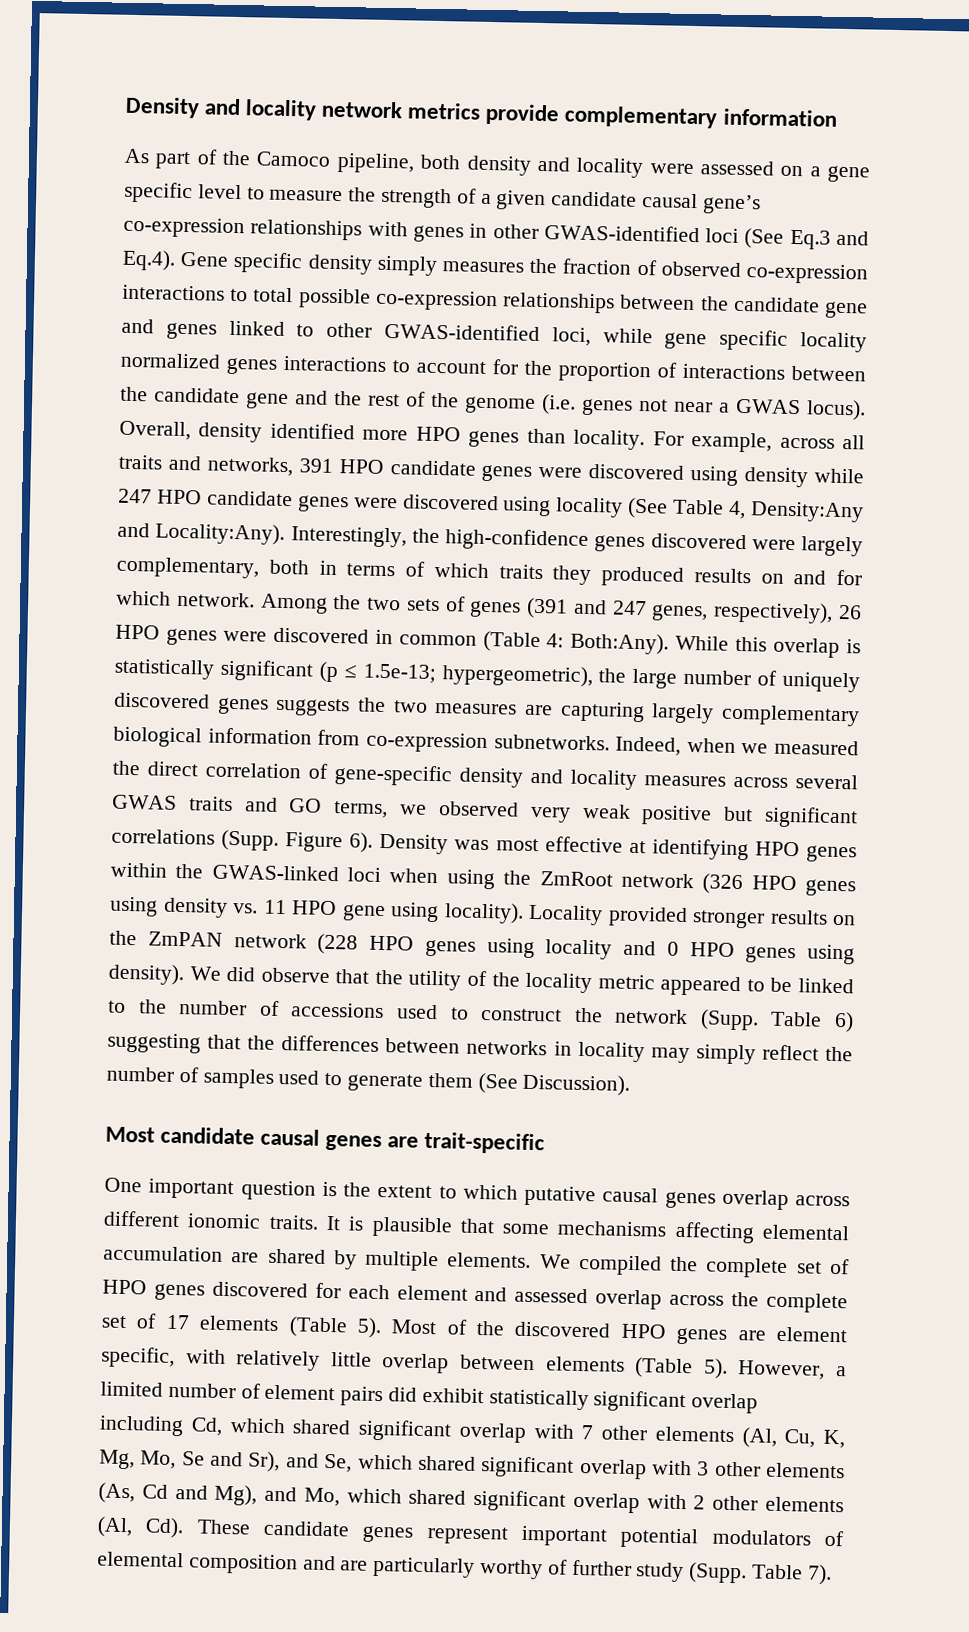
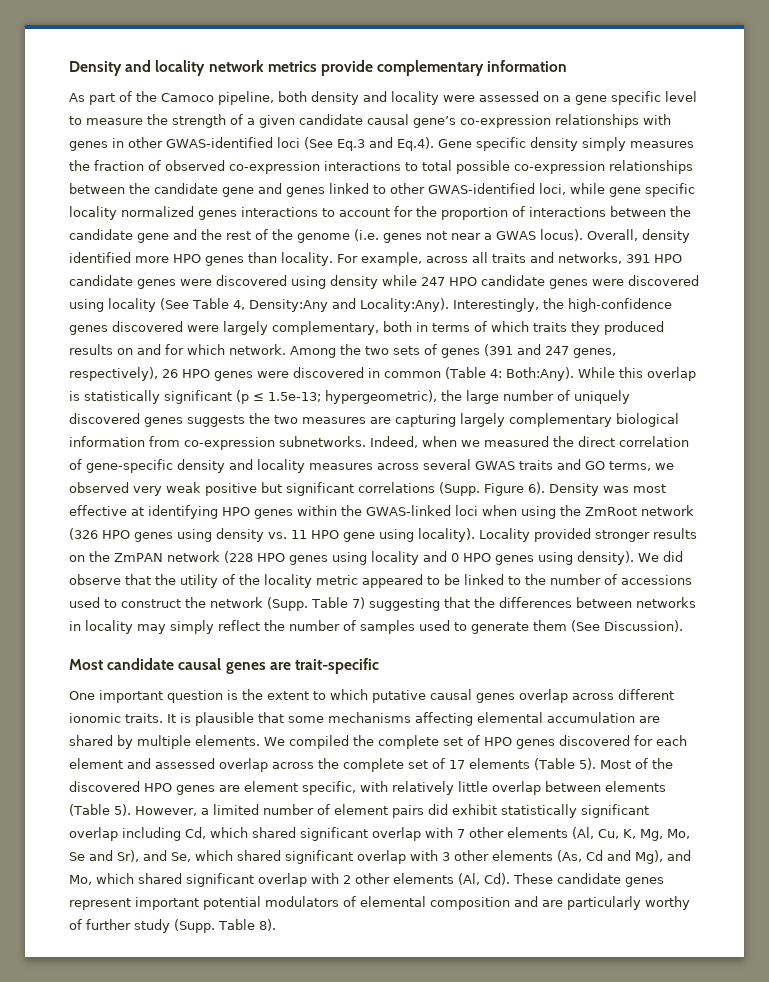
- Table 6) suggesting that the differences between networks in locality may simply reflect the number of samples used to generate them (See Discussion).
+ Table 7) suggesting that the differences between networks in locality may simply reflect the number of samples used to generate them (See Discussion).
- Table 7).
+ Table 8).

